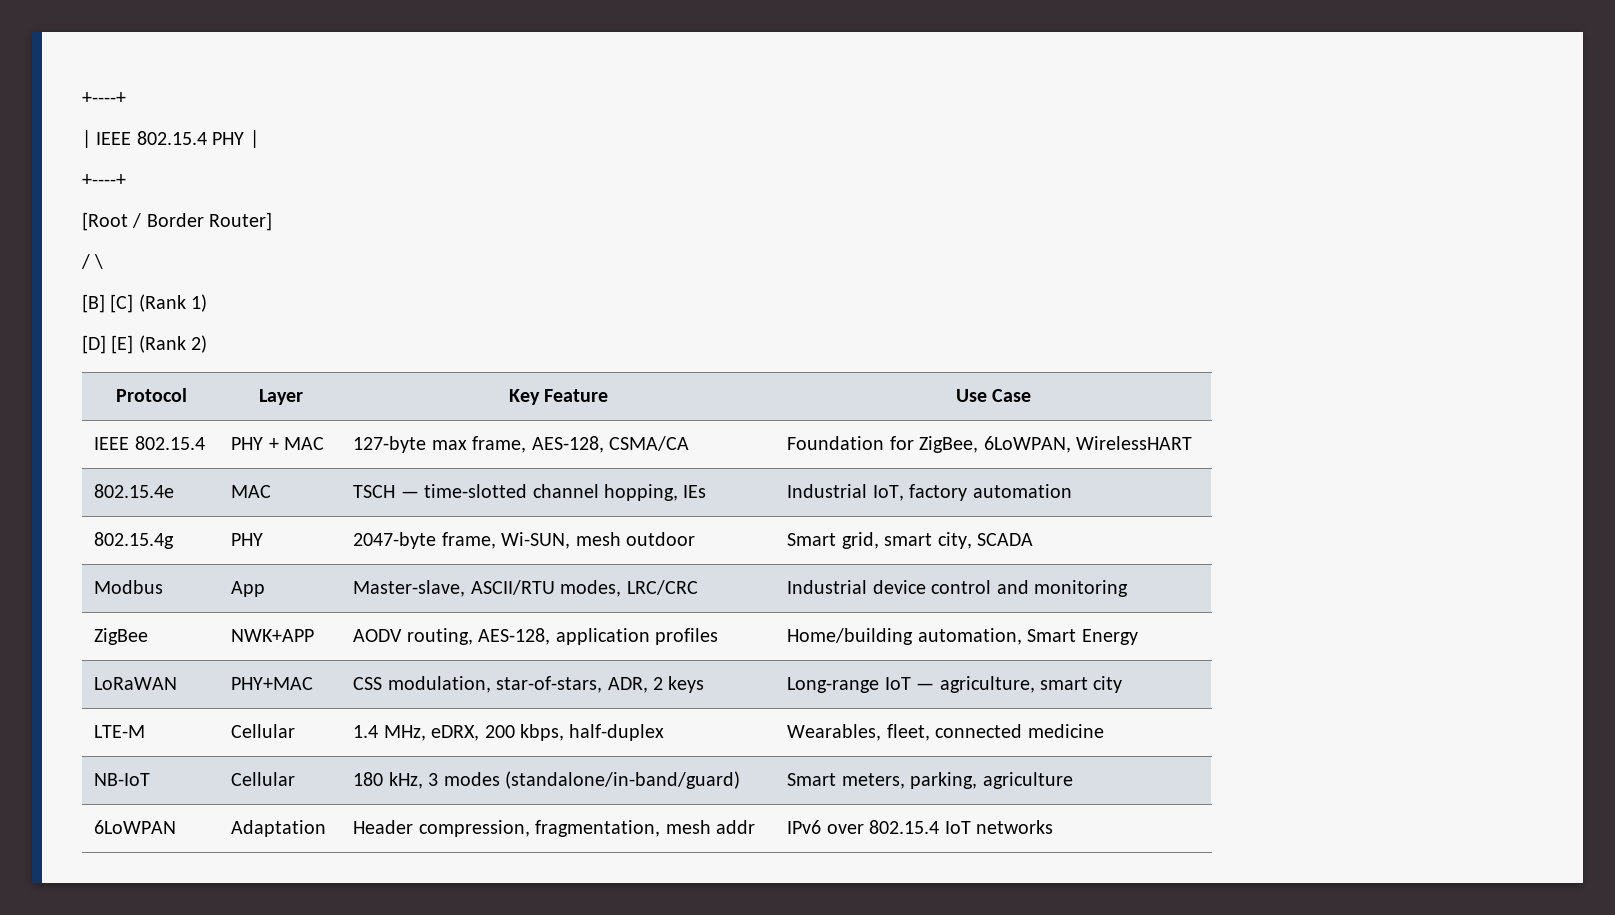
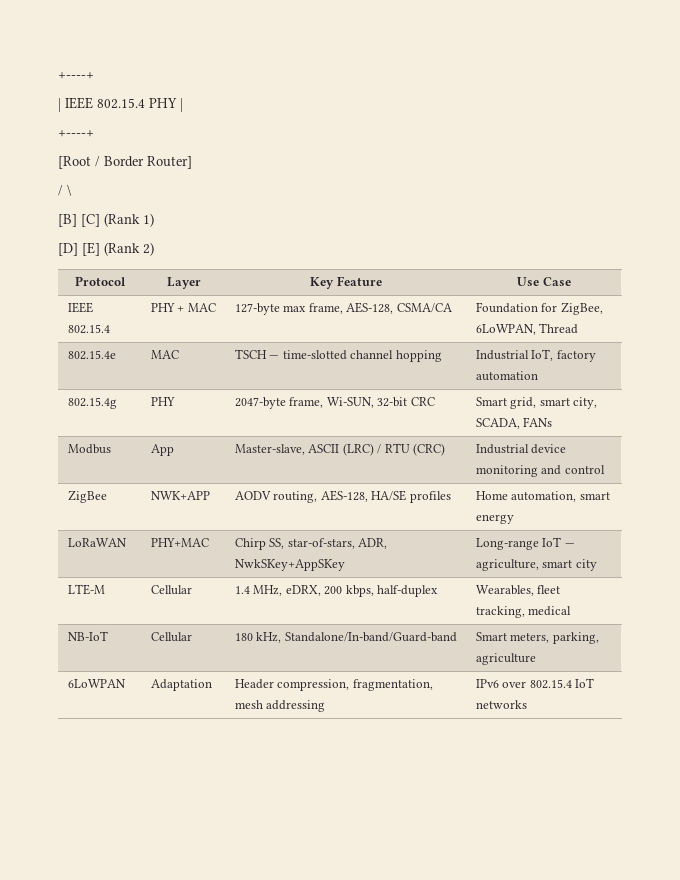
- IEEE 802.15.4 | PHY + MAC | 127-byte max frame, AES-128, CSMA/CA | Foundation for ZigBee, 6LoWPAN, WirelessHART
+ IEEE 802.15.4 | PHY + MAC | 127-byte max frame, AES-128, CSMA/CA | Foundation for ZigBee, 6LoWPAN, Thread
- 802.15.4e | MAC | TSCH — time-slotted channel hopping, IEs | Industrial IoT, factory automation
+ 802.15.4e | MAC | TSCH — time-slotted channel hopping | Industrial IoT, factory automation
- 802.15.4g | PHY | 2047-byte frame, Wi-SUN, mesh outdoor | Smart grid, smart city, SCADA
+ 802.15.4g | PHY | 2047-byte frame, Wi-SUN, 32-bit CRC | Smart grid, smart city, SCADA, FANs
- Modbus | App | Master-slave, ASCII/RTU modes, LRC/CRC | Industrial device control and monitoring
+ Modbus | App | Master-slave, ASCII (LRC) / RTU (CRC) | Industrial device monitoring and control
- ZigBee | NWK+APP | AODV routing, AES-128, application profiles | Home/building automation, Smart Energy
- LoRaWAN | PHY+MAC | CSS modulation, star-of-stars, ADR, 2 keys | Long-range IoT — agriculture, smart city
+ ZigBee | NWK+APP | AODV routing, AES-128, HA/SE profiles | Home automation, smart energy
+ LoRaWAN | PHY+MAC | Chirp SS, star-of-stars, ADR, NwkSKey+AppSKey | Long-range IoT — agriculture, smart city
- LTE-M | Cellular | 1.4 MHz, eDRX, 200 kbps, half-duplex | Wearables, fleet, connected medicine
+ LTE-M | Cellular | 1.4 MHz, eDRX, 200 kbps, half-duplex | Wearables, fleet tracking, medical
- NB-IoT | Cellular | 180 kHz, 3 modes (standalone/in-band/guard) | Smart meters, parking, agriculture
+ NB-IoT | Cellular | 180 kHz, Standalone/In-band/Guard-band | Smart meters, parking, agriculture
- 6LoWPAN | Adaptation | Header compression, fragmentation, mesh addr | IPv6 over 802.15.4 IoT networks
+ 6LoWPAN | Adaptation | Header compression, fragmentation, mesh addressing | IPv6 over 802.15.4 IoT networks

